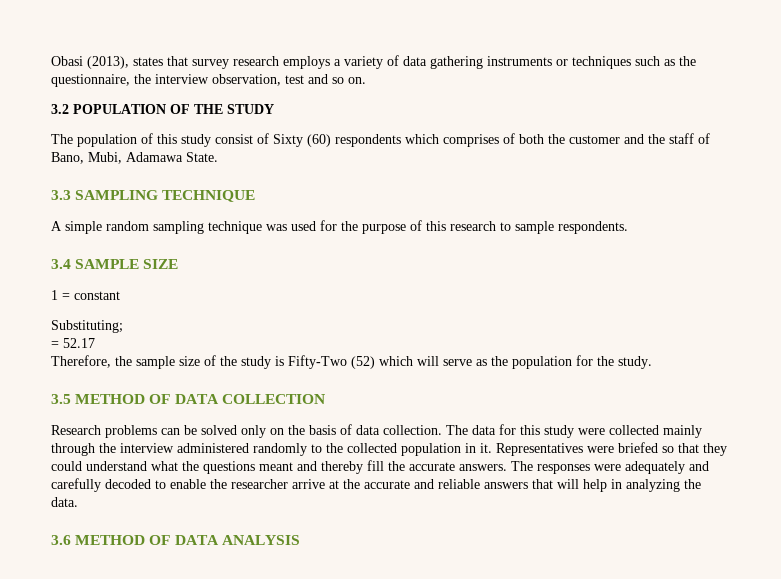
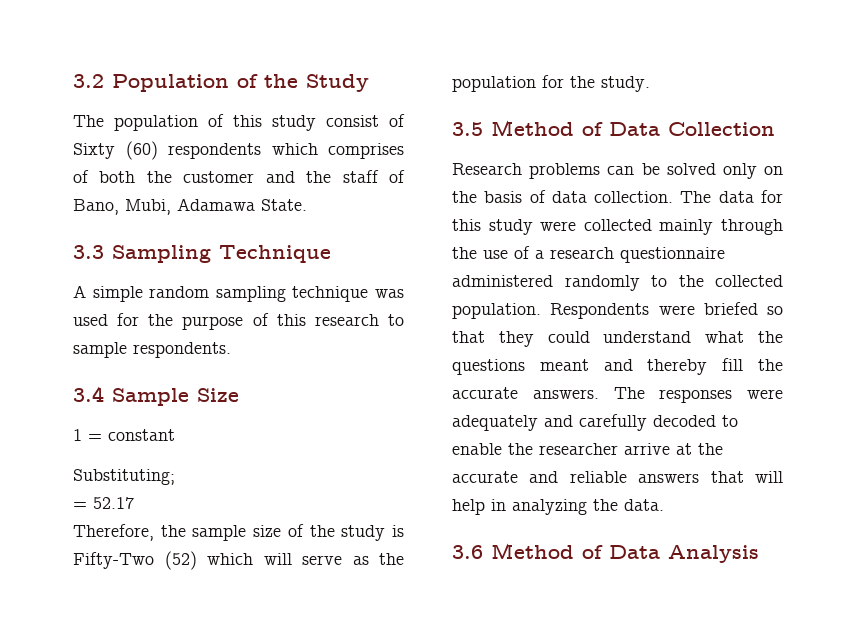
- Obasi (2013), states that survey research employs a variety of data gathering instruments or techniques such as the questionnaire, the interview observation, test and so on.
- 3.2 POPULATION OF THE STUDY
+ 3.2 Population of the Study
- 3.3 SAMPLING TECHNIQUE
+ 3.3 Sampling Technique
- 3.4 SAMPLE SIZE
+ 3.4 Sample Size
- 3.5 METHOD OF DATA COLLECTION
+ 3.5 Method of Data Collection
- The data for this study were collected mainly through the interview administered randomly to the collected population in it. Representatives were briefed so that they could understand what the questions meant and thereby fill the accurate answers.
+ The data for this study were collected mainly through the use of a research questionnaire administered randomly to the collected population. Respondents were briefed so that they could understand what the questions meant and thereby fill the accurate answers.
- 3.6 METHOD OF DATA ANALYSIS
+ 3.6 Method of Data Analysis

